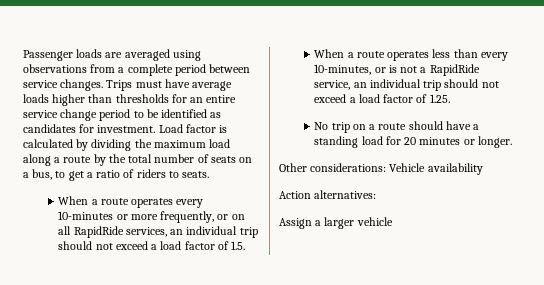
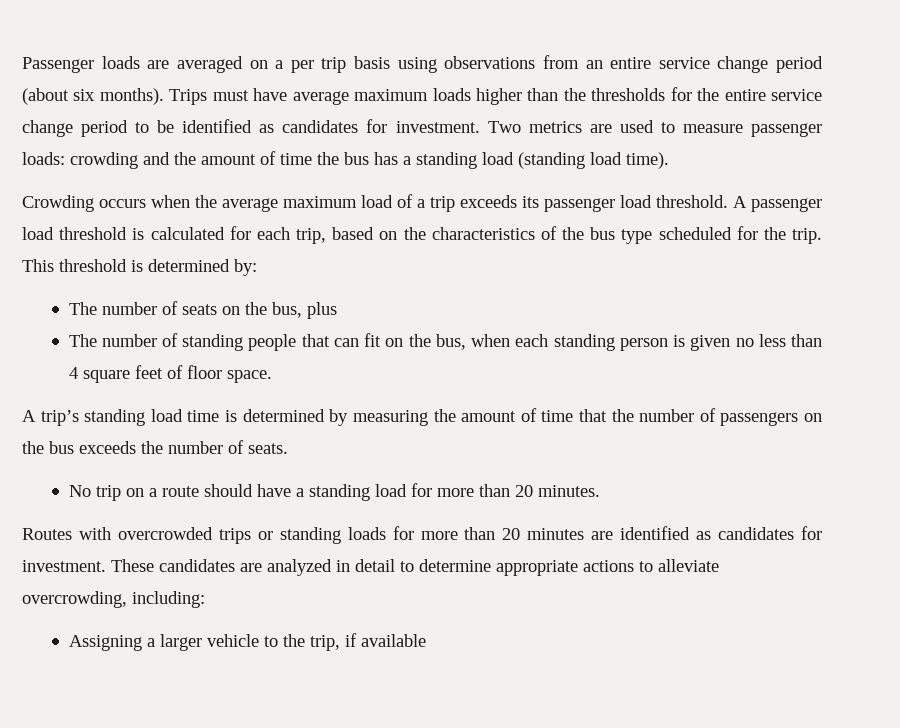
- Passenger loads are averaged using observations from a complete period between service changes.
+ Passenger loads are averaged on a per trip basis using observations from an entire service change period (about six months).
- Trips must have average loads higher than thresholds for an entire service change period to be identified as candidates for investment.
+ Trips must have average maximum loads higher than the thresholds for the entire service change period to be identified as candidates for investment.
- Load factor is calculated by dividing the maximum load along a route by the total number of seats on a bus, to get a ratio of riders to seats.
- When a route operates every 10-minutes or more frequently, or on all RapidRide services, an individual trip should not exceed a load factor of 1.5.
- When a route operates less than every 10-minutes, or is not a RapidRide service, an individual trip should not exceed a load factor of 1.25.
+ Two metrics are used to measure passenger loads: crowding and the amount of time the bus has a standing load (standing load time).
+ Crowding occurs when the average maximum load of a trip exceeds its passenger load threshold. A passenger load threshold is calculated for each trip, based on the characteristics of the bus type scheduled for the trip. This threshold is determined by:
+ The number of seats on the bus, plus
+ The number of standing people that can fit on the bus, when each standing person is given no less than 4 square feet of floor space.
+ A trip’s standing load time is determined by measuring the amount of time that the number of passengers on the bus exceeds the number of seats.
- No trip on a route should have a standing load for 20 minutes or longer.
- Other considerations: Vehicle availability
- Action alternatives:
- Assign a larger vehicle
+ No trip on a route should have a standing load for more than 20 minutes.
+ Routes with overcrowded trips or standing loads for more than 20 minutes are identified as candidates for investment. These candidates are analyzed in detail to determine appropriate actions to alleviate overcrowding, including:
+ Assigning a larger vehicle to the trip, if available

